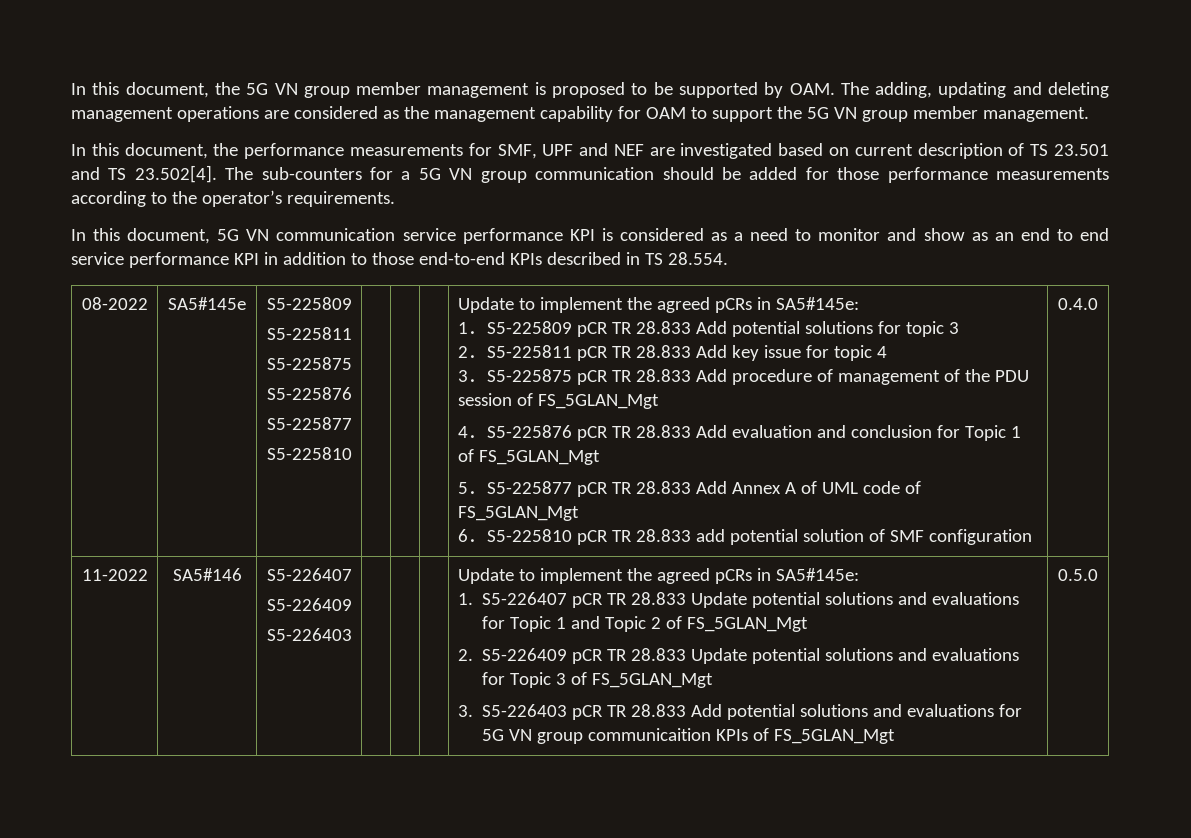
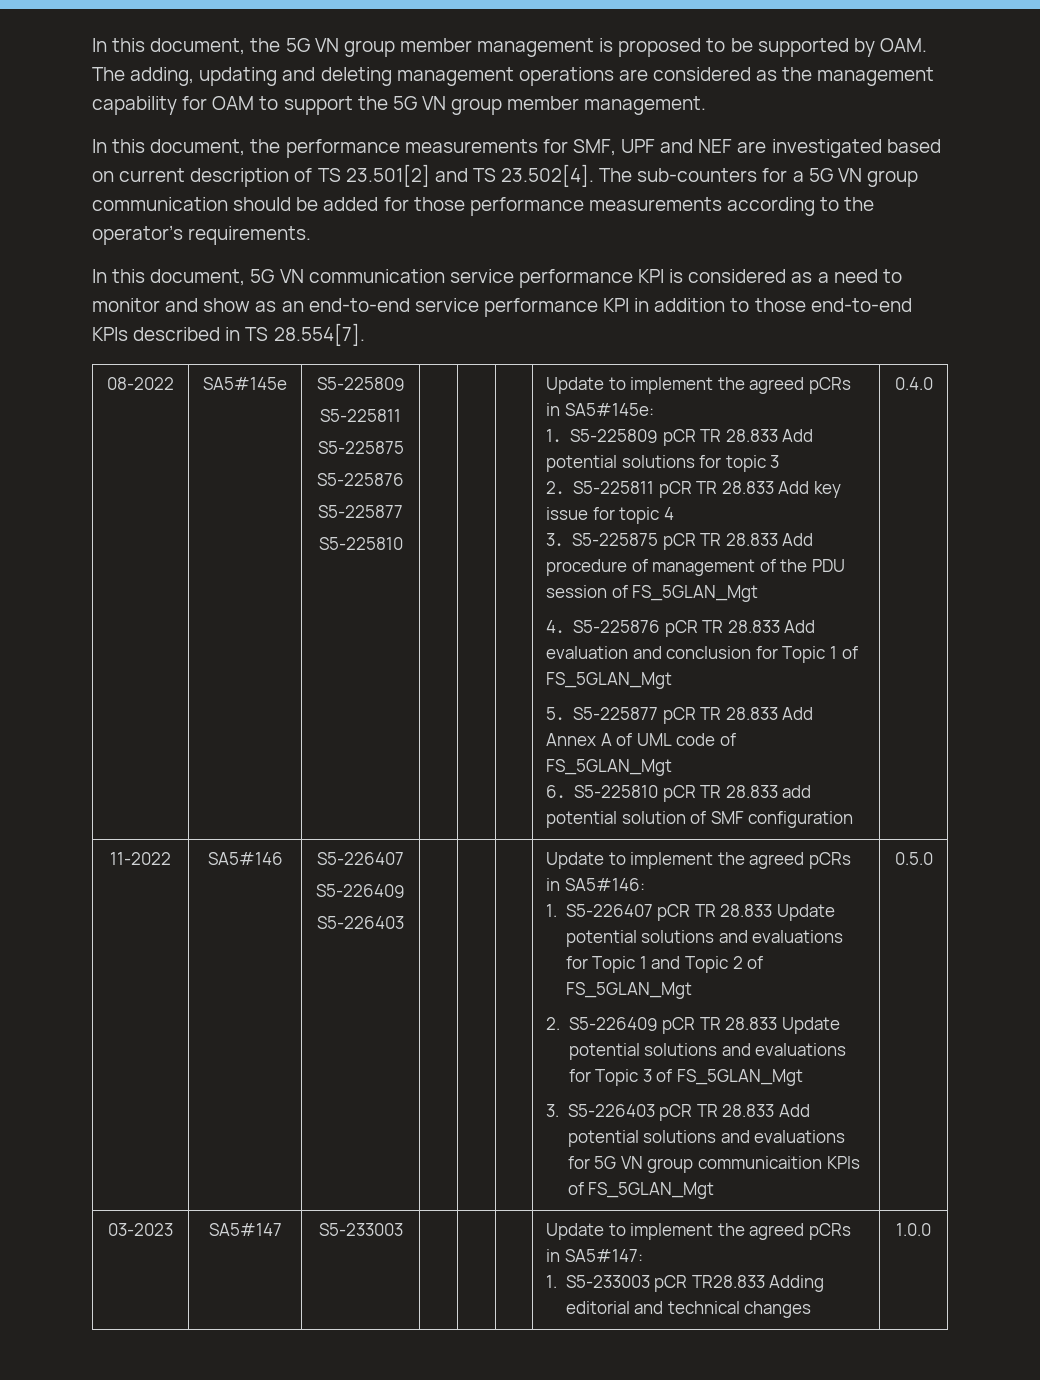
- In this document, the performance measurements for SMF, UPF and NEF are investigated based on current description of TS 23.501 and TS 23.502[4]. The sub-counters for a 5G VN group communication should be added for those performance measurements according to the operator’s requirements.
+ In this document, the performance measurements for SMF, UPF and NEF are investigated based on current description of TS 23.501[2] and TS 23.502[4]. The sub-counters for a 5G VN group communication should be added for those performance measurements according to the operator’s requirements.
- In this document, 5G VN communication service performance KPI is considered as a need to monitor and show as an end to end service performance KPI in addition to those end-to-end KPIs described in TS 28.554.
+ In this document, 5G VN communication service performance KPI is considered as a need to monitor and show as an end-to-end service performance KPI in addition to those end-to-end KPIs described in TS 28.554[7].
- S5-226403 | | | | Update to implement the agreed pCRs in SA5#145e:
+ S5-226403 | | | | Update to implement the agreed pCRs in SA5#146:
+ 03-2023 | SA5#147 | S5-233003 | | | | Update to implement the agreed pCRs in SA5#147:
+ 1. S5-233003 pCR TR28.833 Adding editorial and technical changes | 1.0.0

